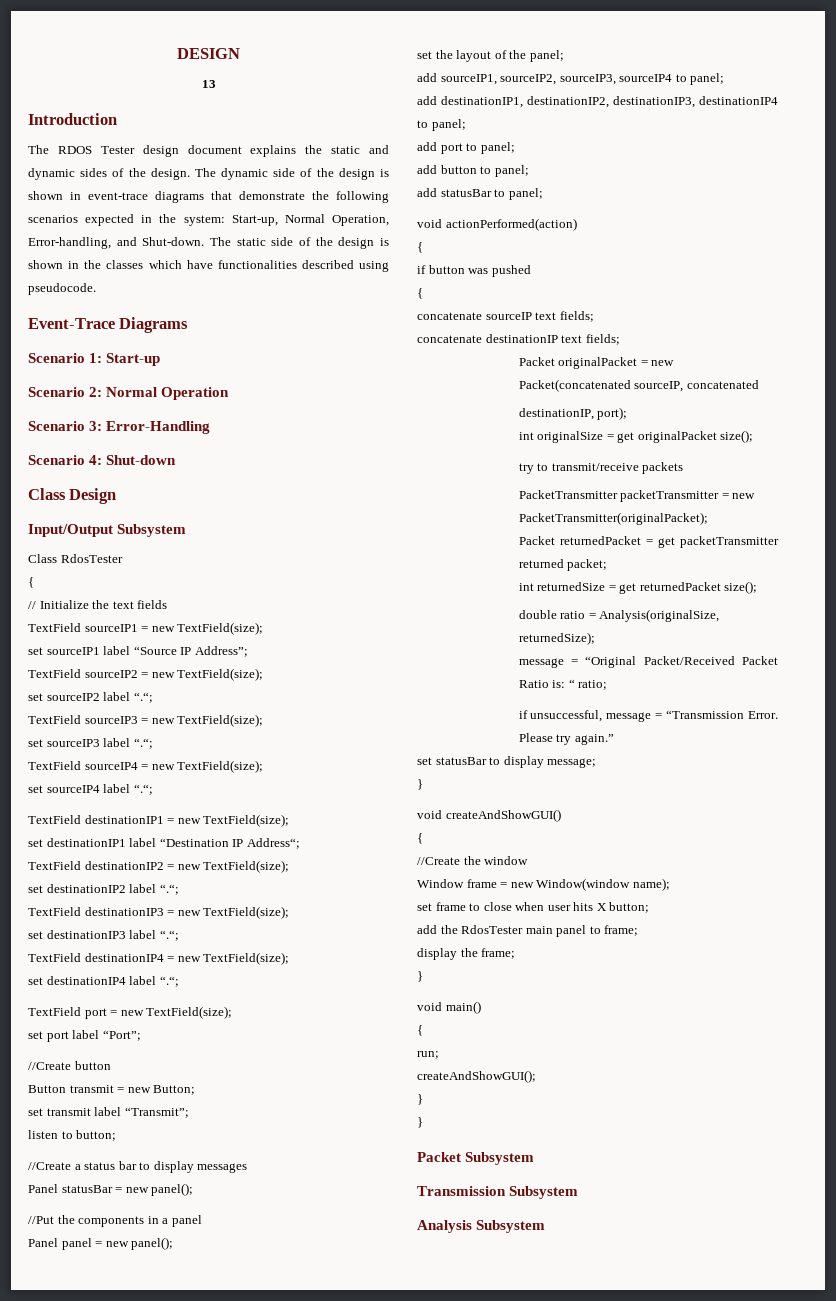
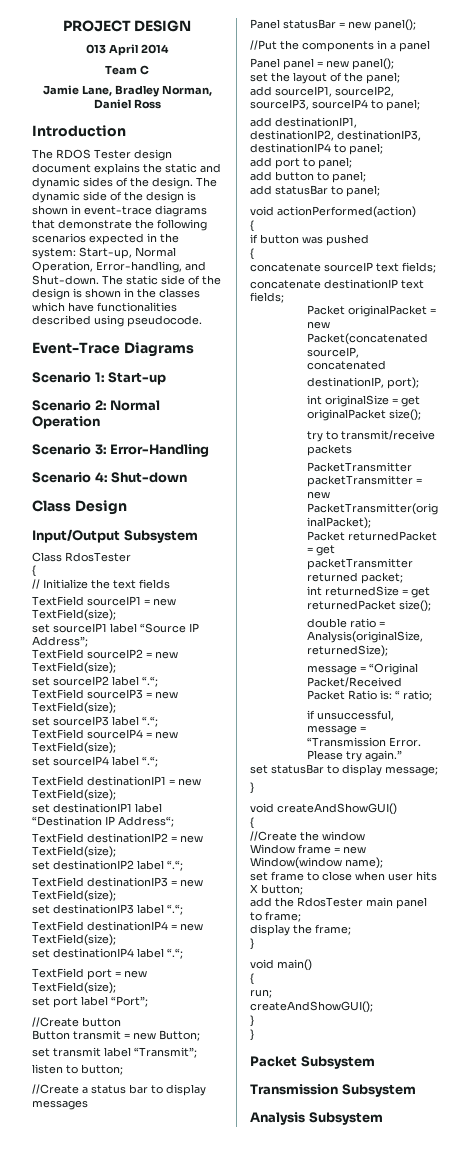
- DESIGN
+ PROJECT DESIGN
- 13
+ 013 April 2014
+ Team C
+ Jamie Lane, Bradley Norman, Daniel Ross

